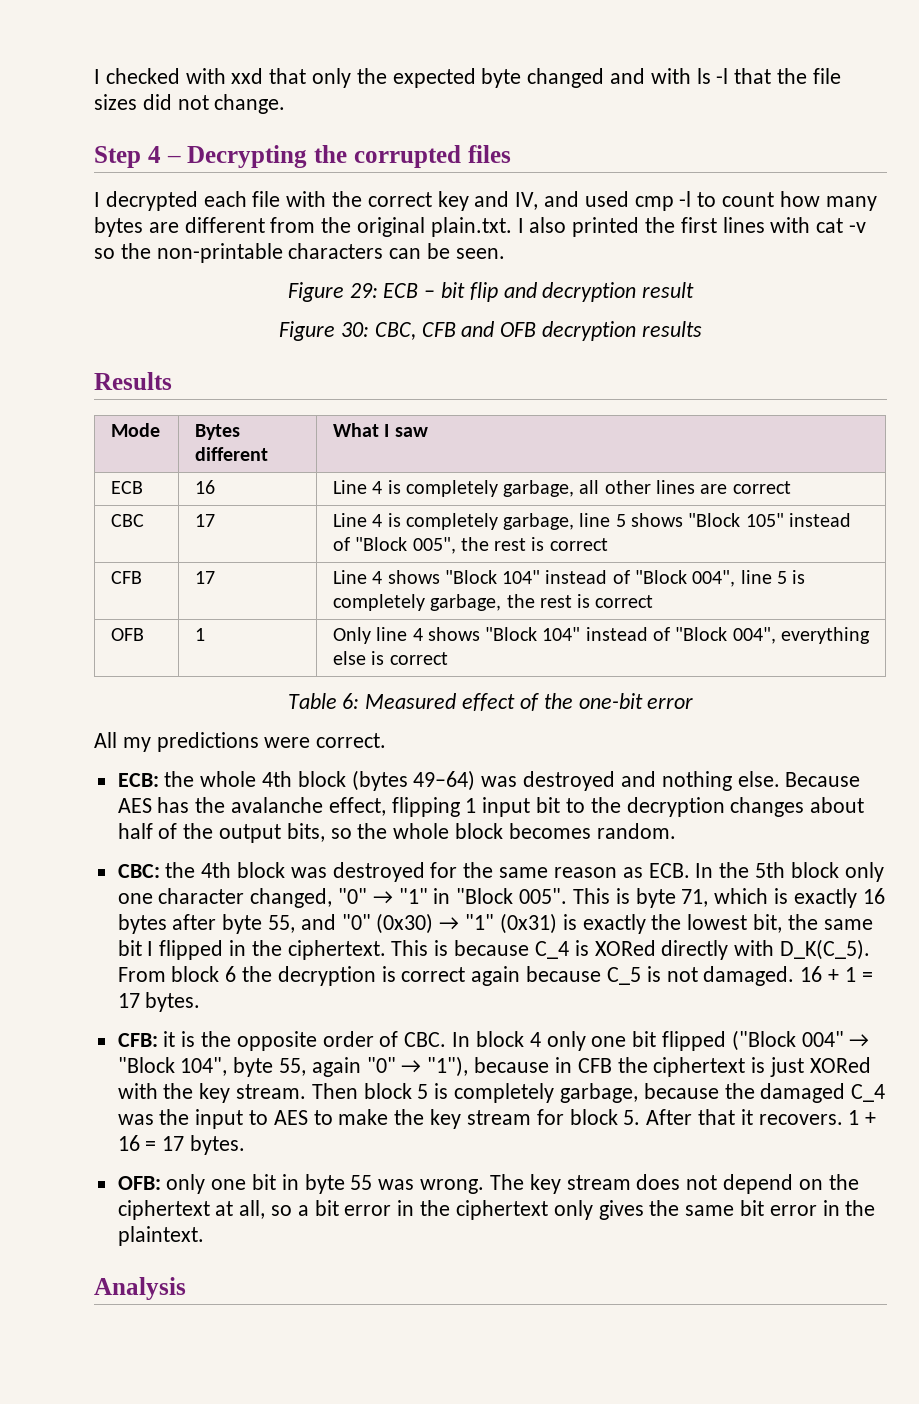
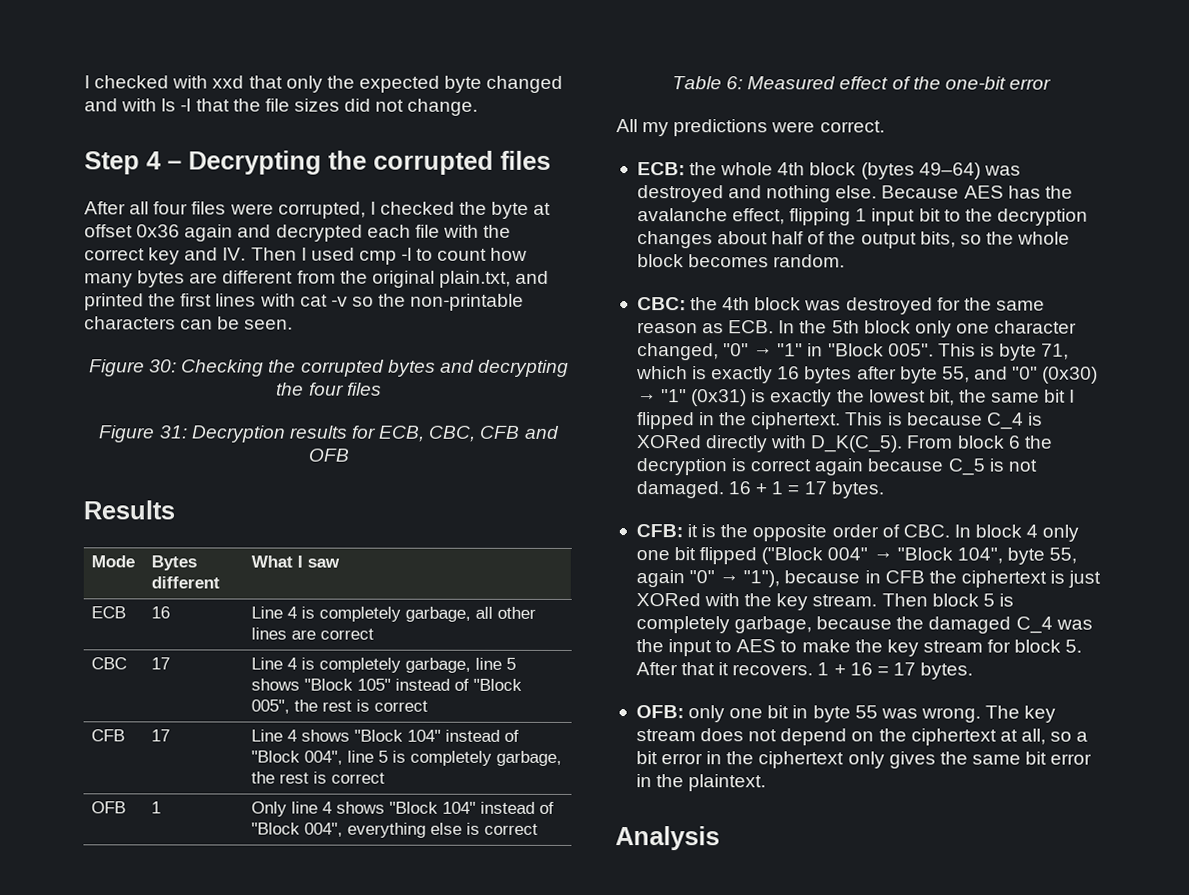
- I decrypted each file with the correct key and IV, and used cmp -l to count how many bytes are different from the original plain.txt. I also printed the first lines with cat -v so the non-printable characters can be seen.
+ After all four files were corrupted, I checked the byte at offset 0x36 again and decrypted each file with the correct key and IV. Then I used cmp -l to count how many bytes are different from the original plain.txt, and printed the first lines with cat -v so the non-printable characters can be seen.
- Figure 29: ECB – bit flip and decryption result
- Figure 30: CBC, CFB and OFB decryption results
+ Figure 30: Checking the corrupted bytes and decrypting the four files
+ Figure 31: Decryption results for ECB, CBC, CFB and OFB

